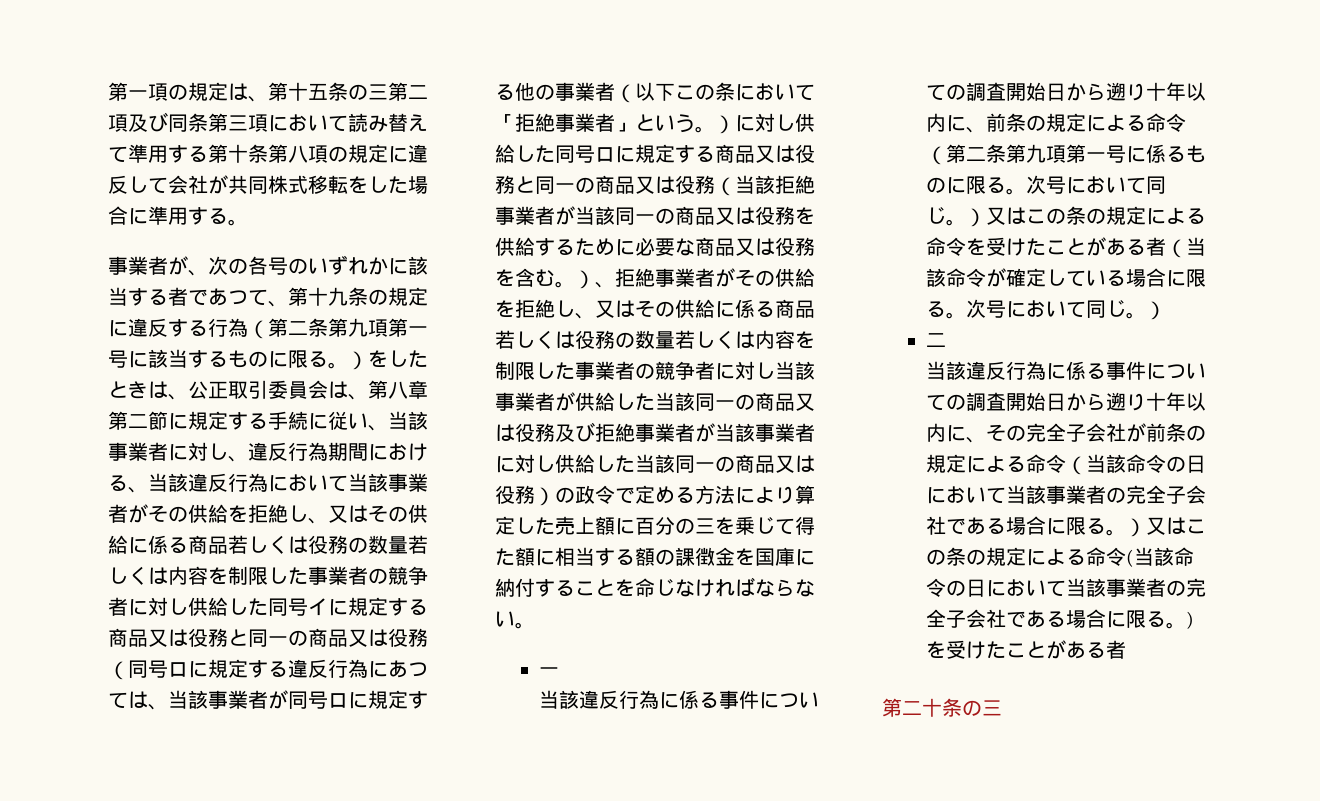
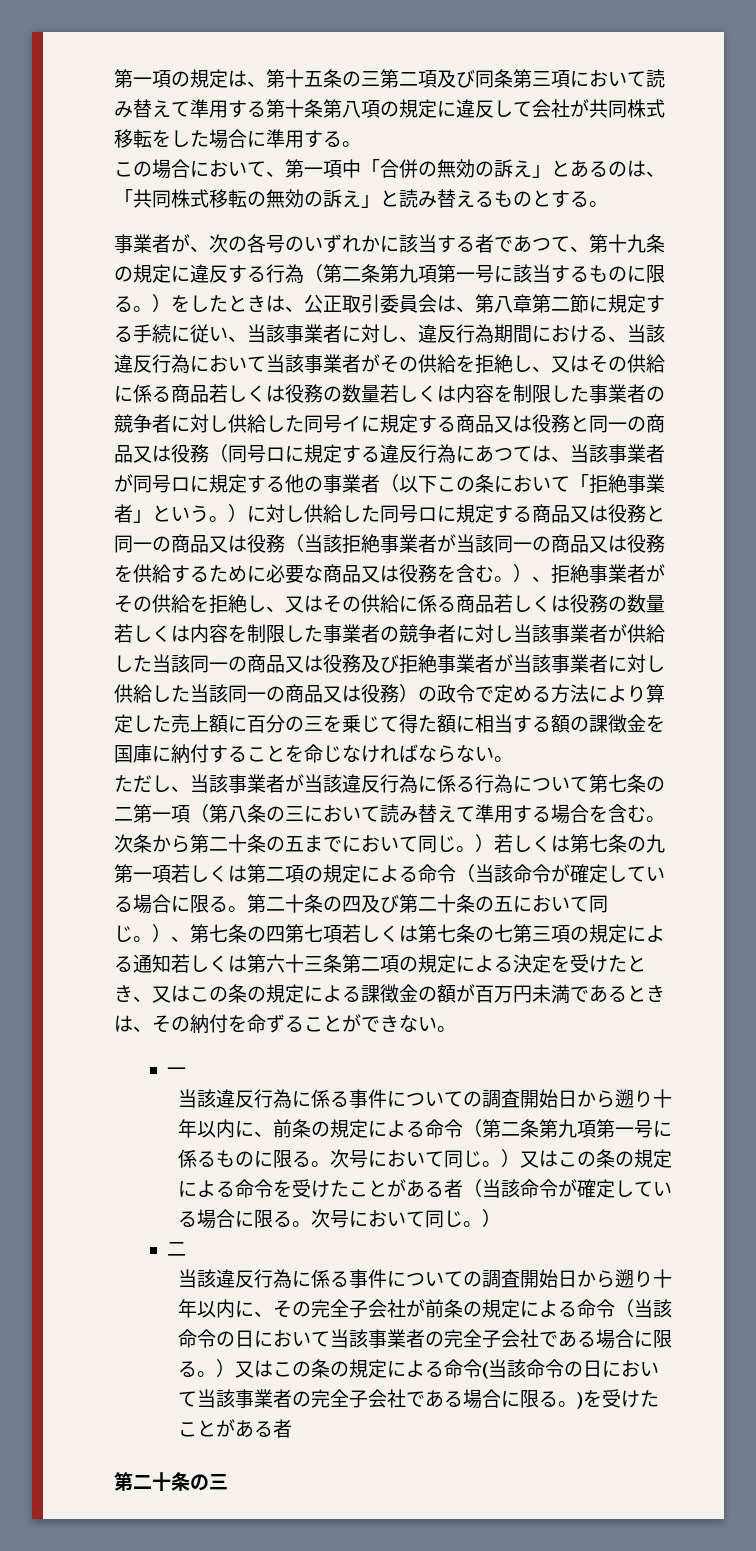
+ この場合において、第一項中「合併の無効の訴え」とあるのは、「共同株式移転の無効の訴え」と読み替えるものとする。
+ ただし、当該事業者が当該違反行為に係る行為について第七条の二第一項（第八条の三において読み替えて準用する場合を含む。次条から第二十条の五までにおいて同じ。）若しくは第七条の九第一項若しくは第二項の規定による命令（当該命令が確定している場合に限る。第二十条の四及び第二十条の五において同じ。）、第七条の四第七項若しくは第七条の七第三項の規定による通知若しくは第六十三条第二項の規定による決定を受けたとき、又はこの条の規定による課徴金の額が百万円未満であるときは、その納付を命ずることができない。

